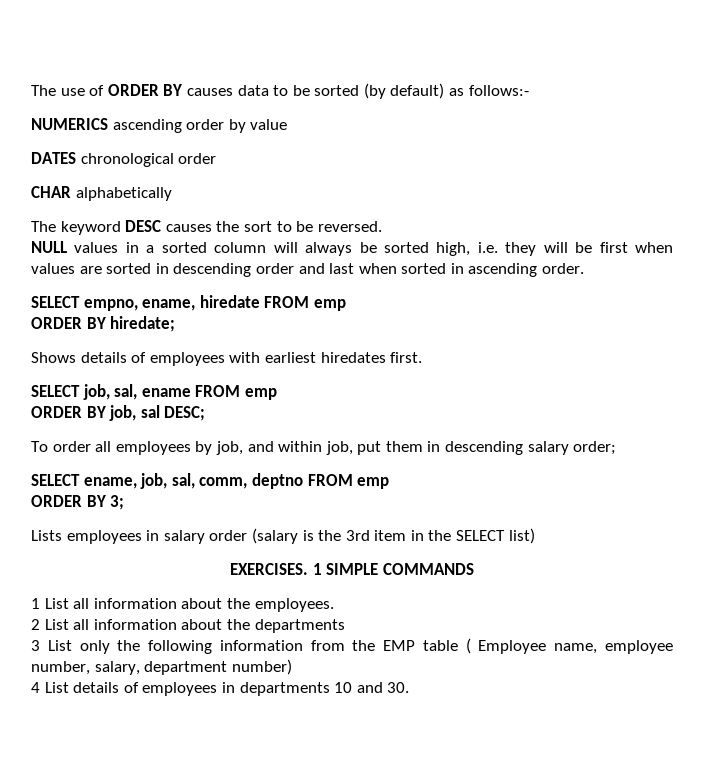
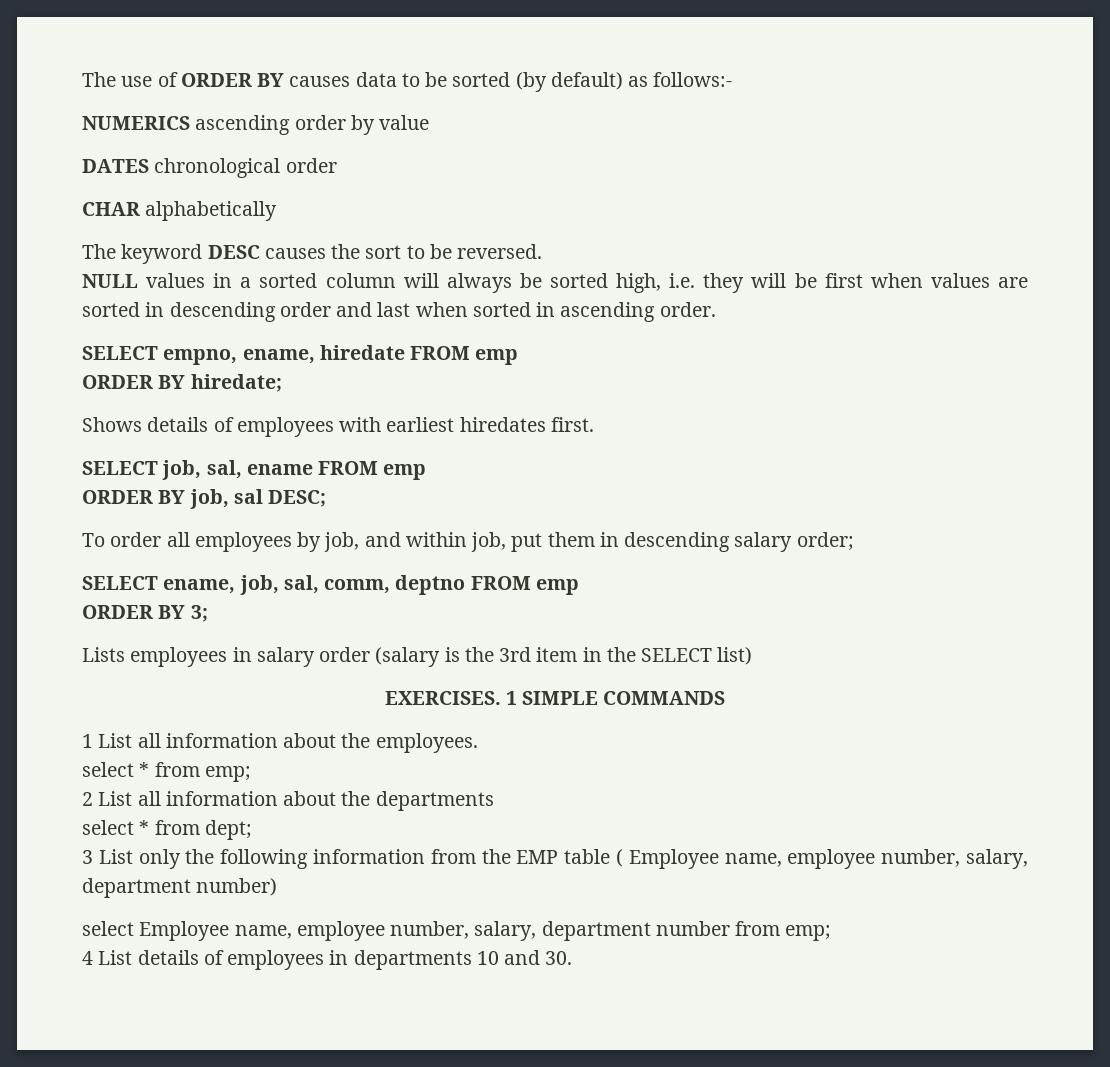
+ select * from emp;
+ select * from dept;
+ select Employee name, employee number, salary, department number from emp;

